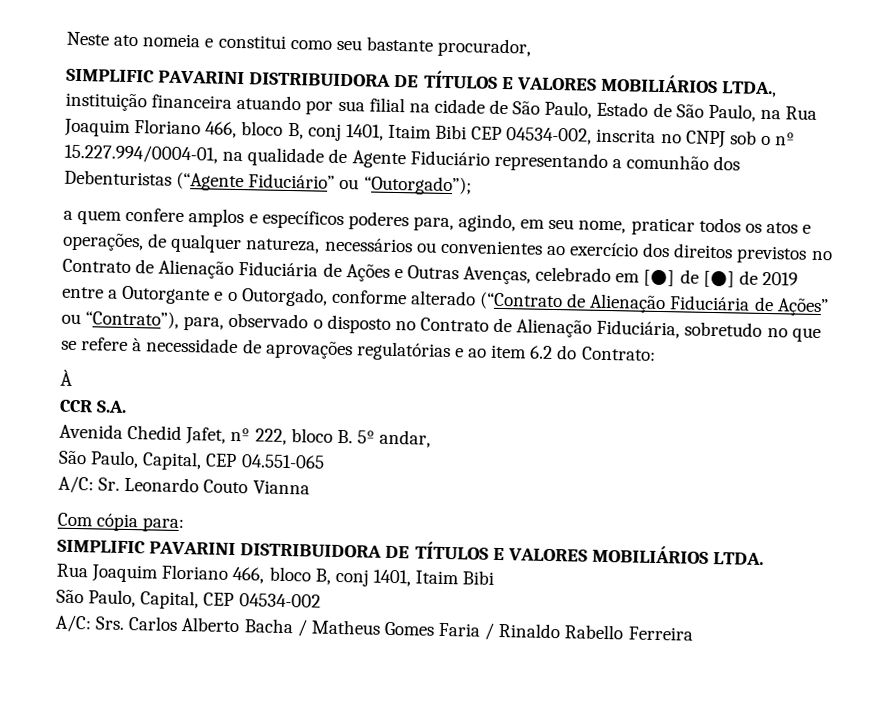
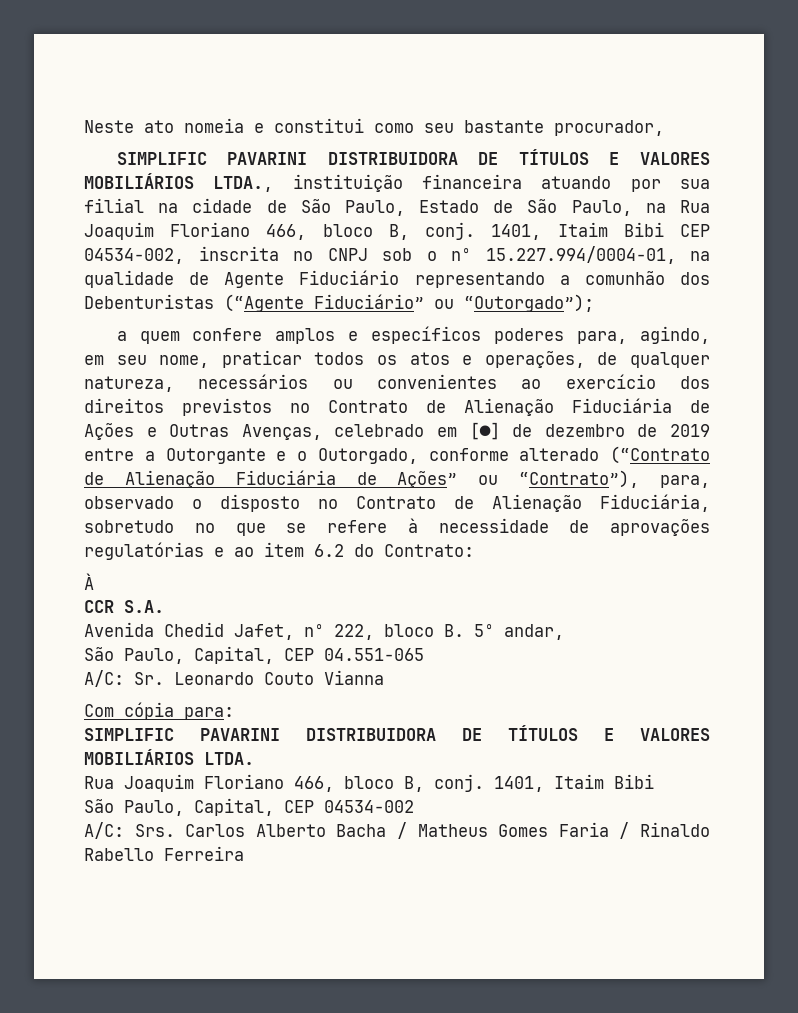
- SIMPLIFIC PAVARINI DISTRIBUIDORA DE TÍTULOS E VALORES MOBILIÁRIOS LTDA., instituição financeira atuando por sua filial na cidade de São Paulo, Estado de São Paulo, na Rua Joaquim Floriano 466, bloco B, conj 1401, Itaim Bibi CEP 04534-002, inscrita no CNPJ sob o nº 15.227.994/0004-01, na qualidade de Agente Fiduciário representando a comunhão dos Debenturistas (“Agente Fiduciário” ou “Outorgado”);
+ SIMPLIFIC PAVARINI DISTRIBUIDORA DE TÍTULOS E VALORES MOBILIÁRIOS LTDA., instituição financeira atuando por sua filial na cidade de São Paulo, Estado de São Paulo, na Rua Joaquim Floriano 466, bloco B, conj. 1401, Itaim Bibi CEP 04534-002, inscrita no CNPJ sob o nº 15.227.994/0004-01, na qualidade de Agente Fiduciário representando a comunhão dos Debenturistas (“Agente Fiduciário” ou “Outorgado”);
- a quem confere amplos e específicos poderes para, agindo, em seu nome, praticar todos os atos e operações, de qualquer natureza, necessários ou convenientes ao exercício dos direitos previstos no Contrato de Alienação Fiduciária de Ações e Outras Avenças, celebrado em [●] de [●] de 2019 entre a Outorgante e o Outorgado, conforme alterado (“Contrato de Alienação Fiduciária de Ações” ou “Contrato”), para, observado o disposto no Contrato de Alienação Fiduciária, sobretudo no que se refere à necessidade de aprovações regulatórias e ao item 6.2 do Contrato:
+ a quem confere amplos e específicos poderes para, agindo, em seu nome, praticar todos os atos e operações, de qualquer natureza, necessários ou convenientes ao exercício dos direitos previstos no Contrato de Alienação Fiduciária de Ações e Outras Avenças, celebrado em [●] de dezembro de 2019 entre a Outorgante e o Outorgado, conforme alterado (“Contrato de Alienação Fiduciária de Ações” ou “Contrato”), para, observado o disposto no Contrato de Alienação Fiduciária, sobretudo no que se refere à necessidade de aprovações regulatórias e ao item 6.2 do Contrato:
  SIMPLIFIC PAVARINI DISTRIBUIDORA DE TÍTULOS E VALORES MOBILIÁRIOS LTDA.
- Rua Joaquim Floriano 466, bloco B, conj 1401, Itaim Bibi
+ Rua Joaquim Floriano 466, bloco B, conj. 1401, Itaim Bibi

